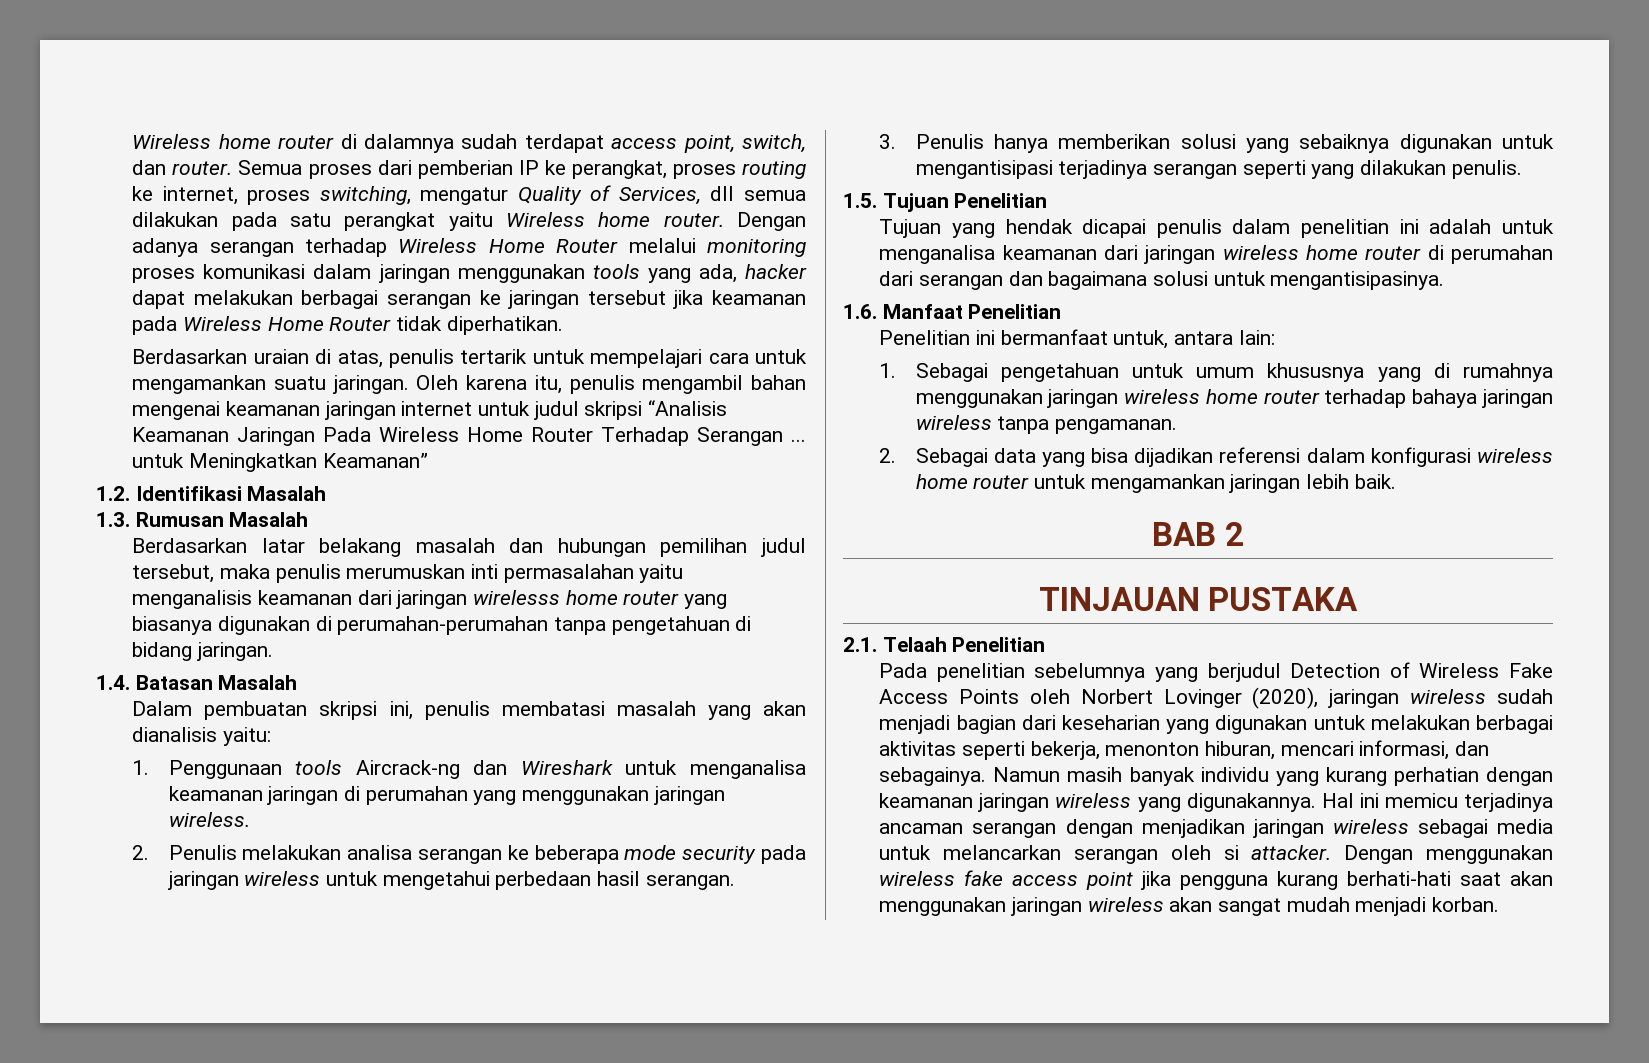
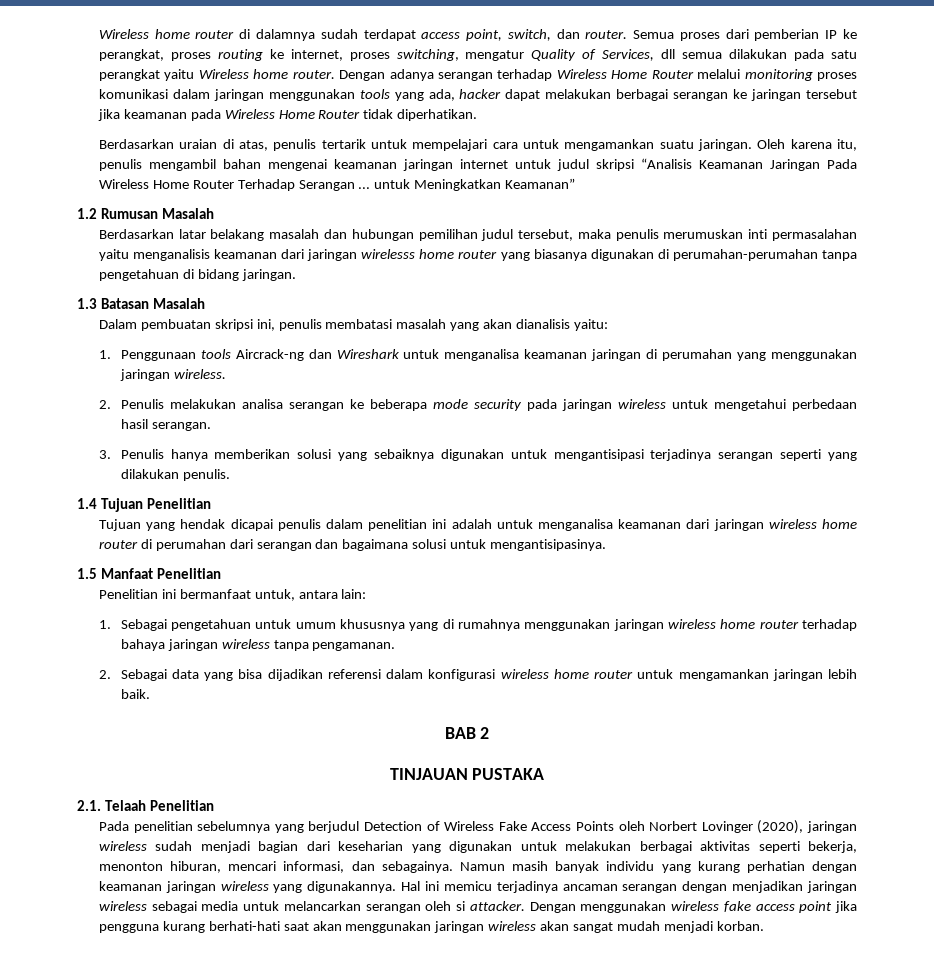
- 1.2. Identifikasi Masalah
- 1.3. Rumusan Masalah
+ 1.2 Rumusan Masalah
- 1.4. Batasan Masalah
+ 1.3 Batasan Masalah
- 1.5. Tujuan Penelitian
+ 1.4 Tujuan Penelitian
- 1.6. Manfaat Penelitian
+ 1.5 Manfaat Penelitian

